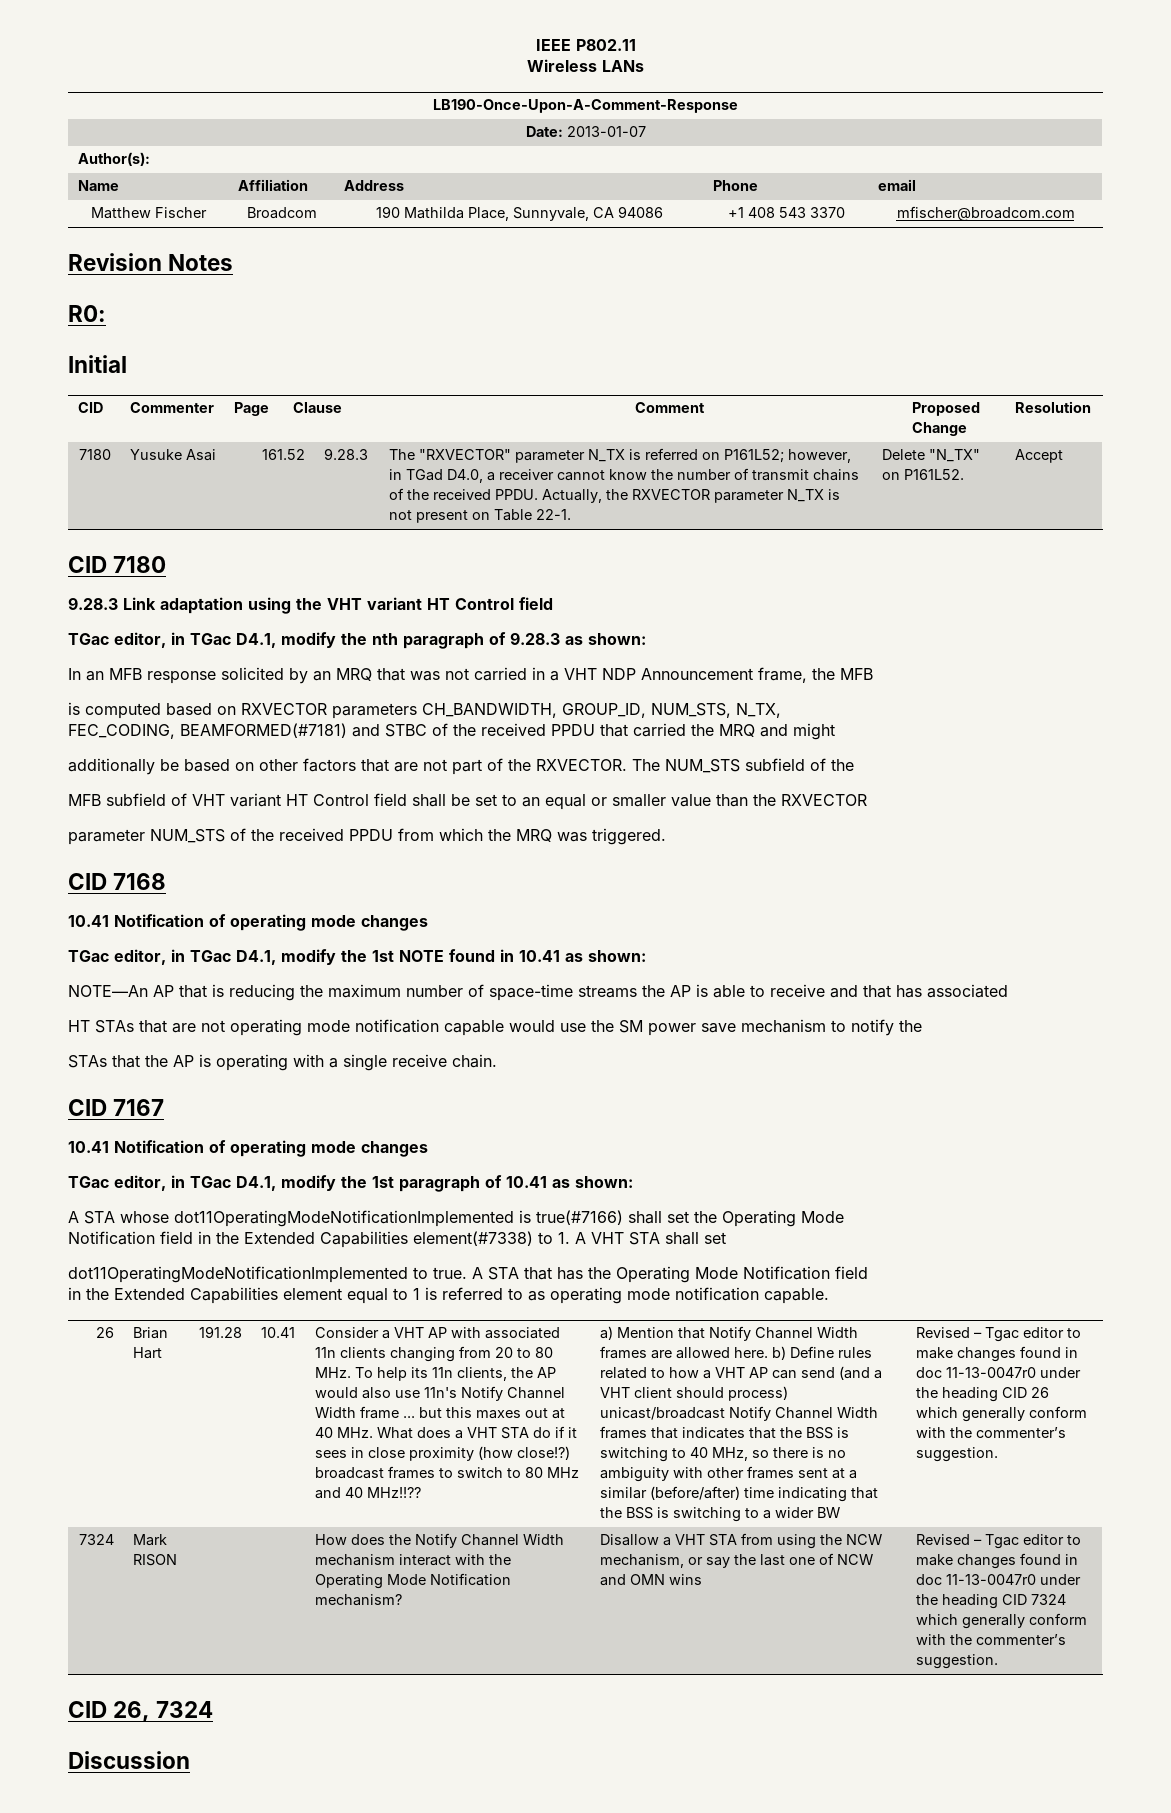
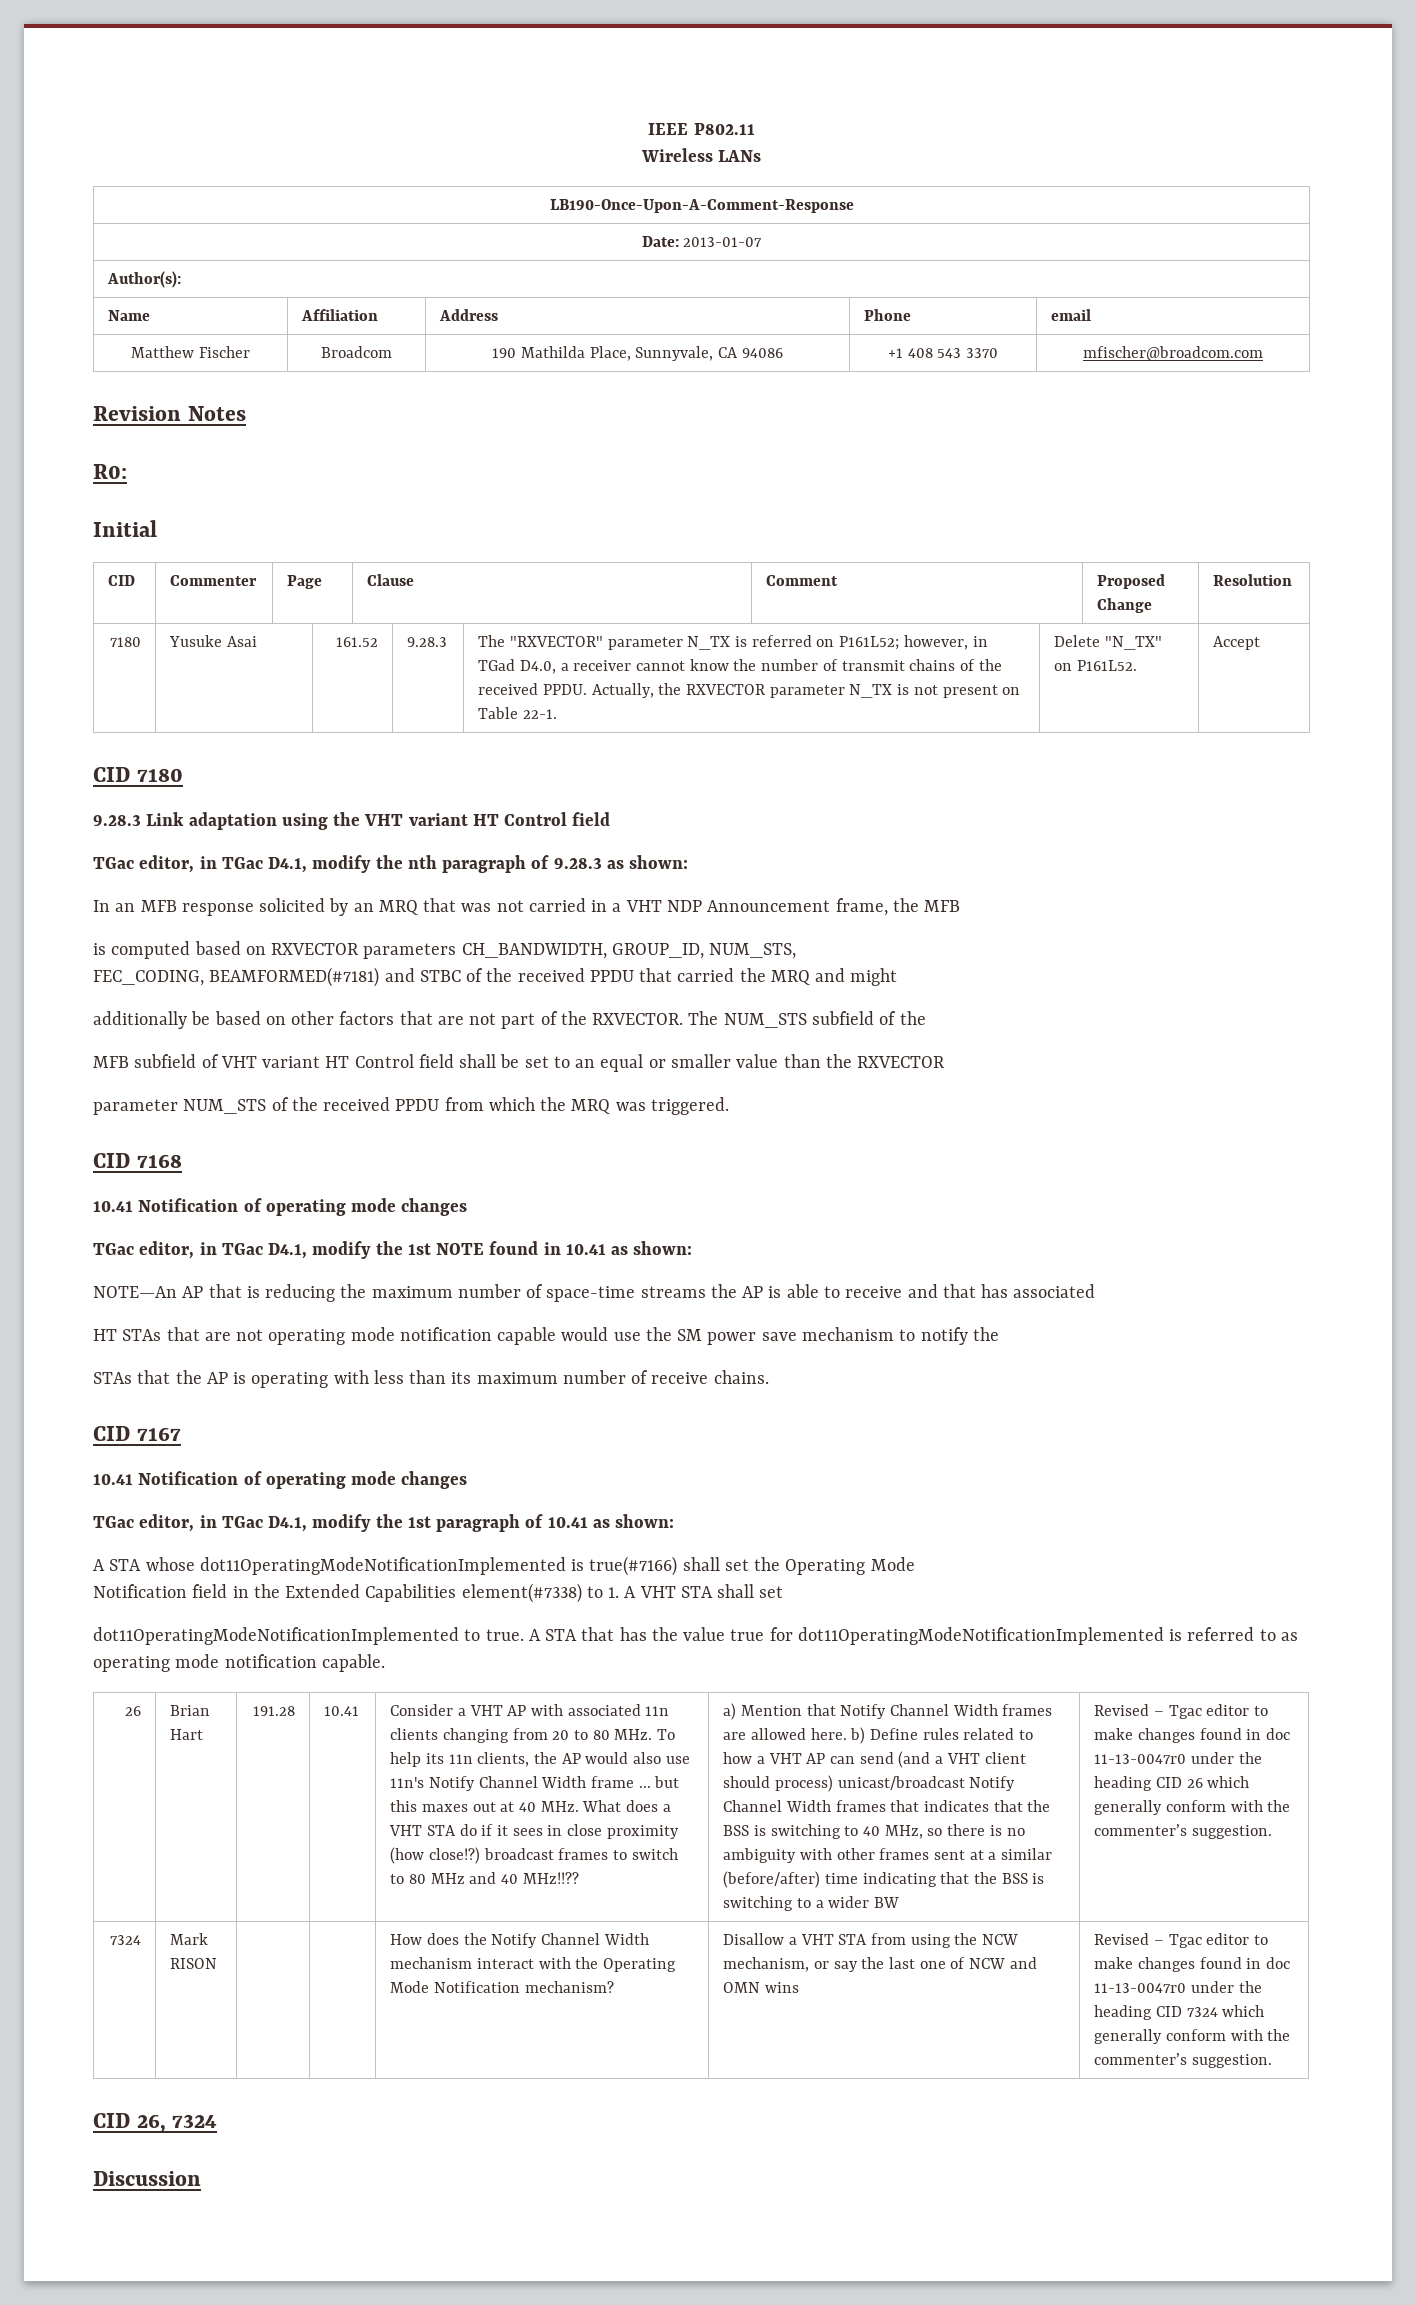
- is computed based on RXVECTOR parameters CH_BANDWIDTH, GROUP_ID, NUM_STS, N_TX,
+ is computed based on RXVECTOR parameters CH_BANDWIDTH, GROUP_ID, NUM_STS,
- STAs that the AP is operating with a single receive chain.
+ STAs that the AP is operating with less than its maximum number of receive chains.
- A STA that has the Operating Mode Notification field
- in the Extended Capabilities element equal to 1 is referred to as operating mode notification capable.
+ A STA that has the value true for dot11OperatingModeNotificationImplemented is referred to as operating mode notification capable.

